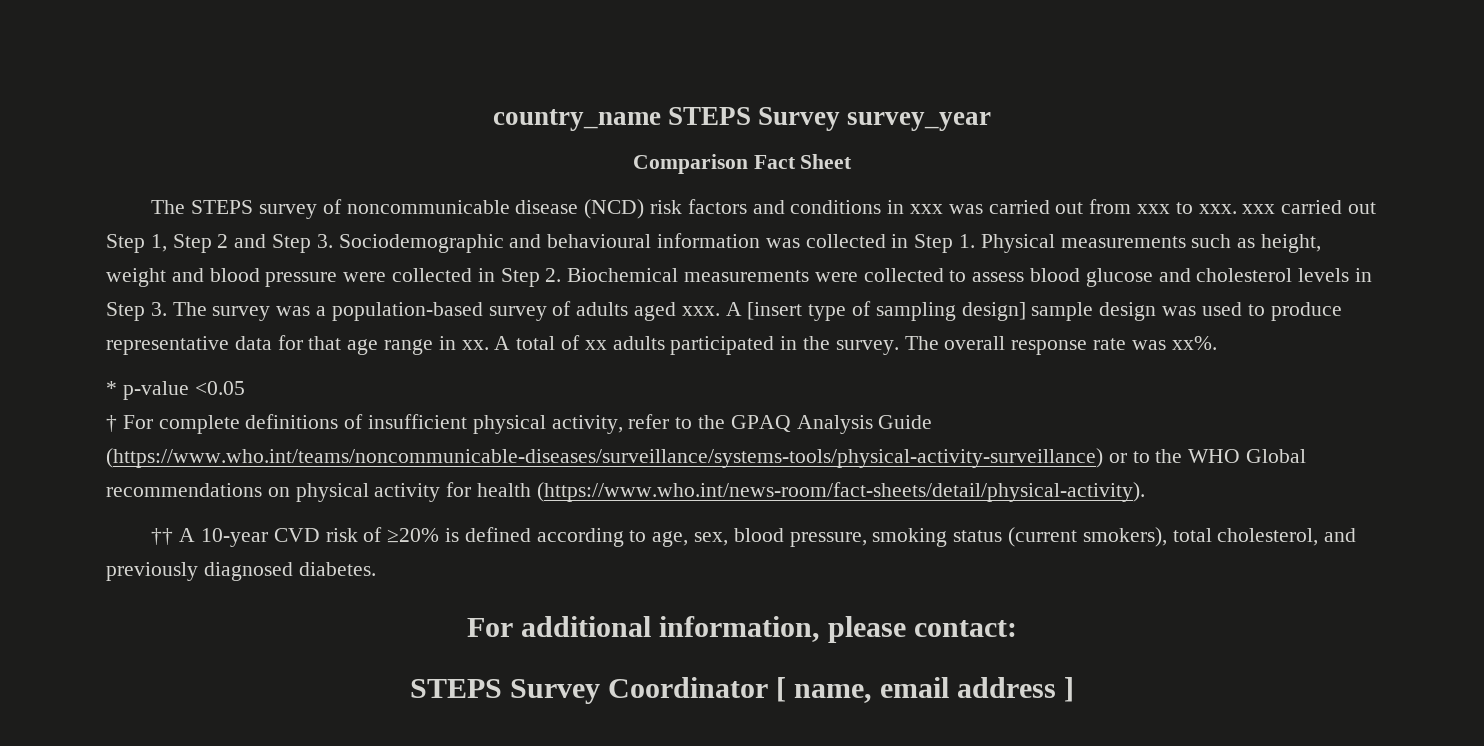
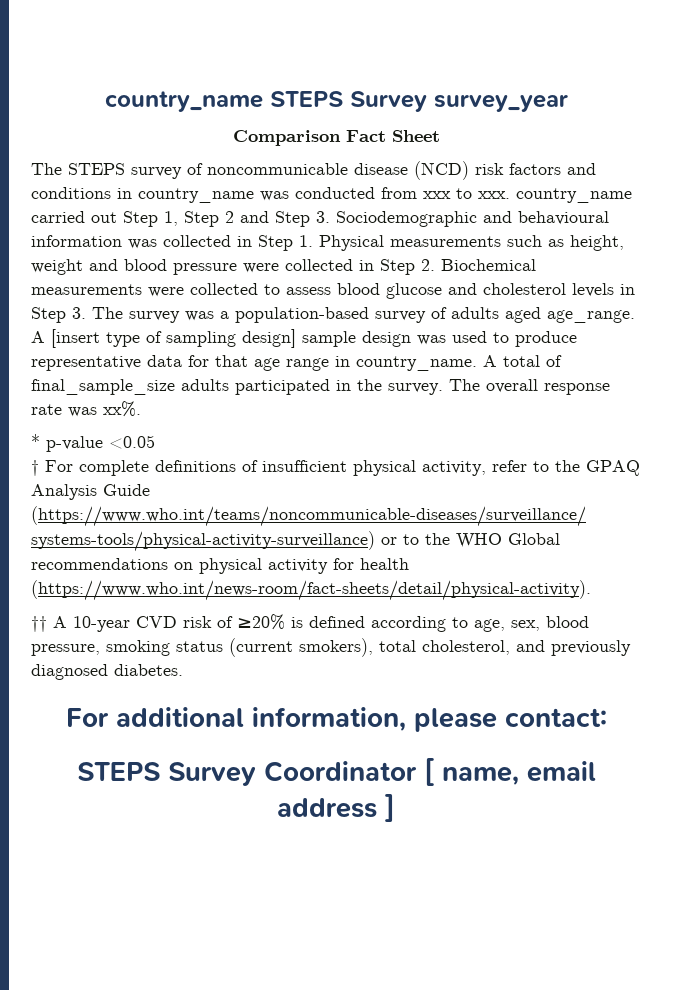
- The STEPS survey of noncommunicable disease (NCD) risk factors and conditions in xxx was carried out from xxx to xxx. xxx carried out Step 1, Step 2 and Step 3. Sociodemographic and behavioural information was collected in Step 1. Physical measurements such as height, weight and blood pressure were collected in Step 2. Biochemical measurements were collected to assess blood glucose and cholesterol levels in Step 3. The survey was a population-based survey of adults aged xxx.
+ The STEPS survey of noncommunicable disease (NCD) risk factors and conditions in country_name was conducted from xxx to xxx. country_name carried out Step 1, Step 2 and Step 3. Sociodemographic and behavioural information was collected in Step 1. Physical measurements such as height, weight and blood pressure were collected in Step 2. Biochemical measurements were collected to assess blood glucose and cholesterol levels in Step 3. The survey was a population-based survey of adults aged age_range.
- A [insert type of sampling design] sample design was used to produce representative data for that age range in xx.
+ A [insert type of sampling design] sample design was used to produce representative data for that age range in country_name.
- A total of xx adults participated in the survey.
+ A total of final_sample_size adults participated in the survey.

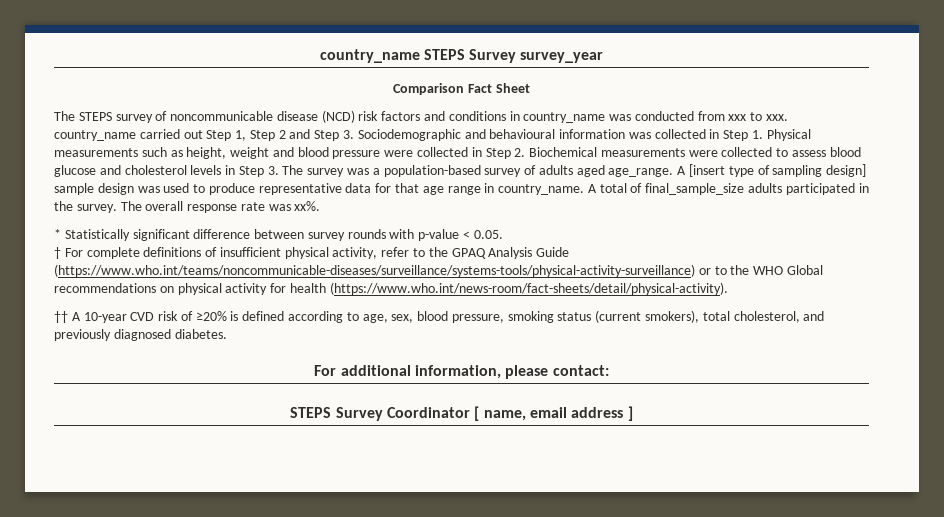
- * p-value <0.05
+ * Statistically significant difference between survey rounds with p-value < 0.05.

